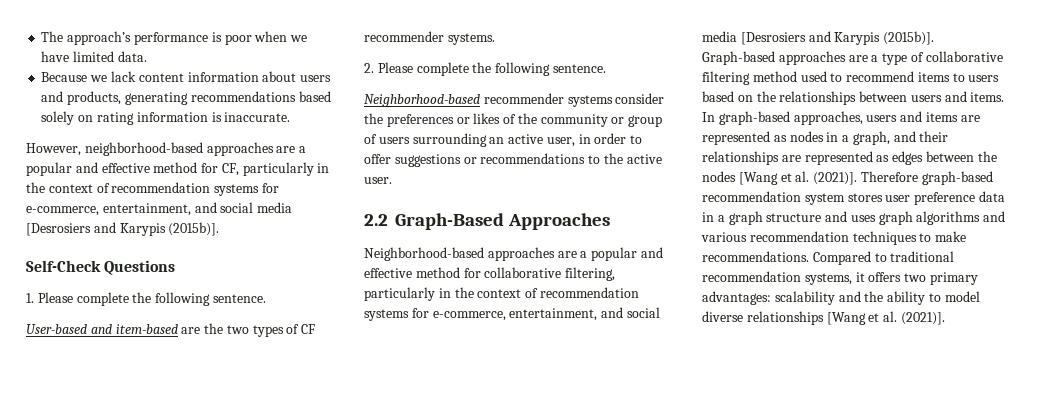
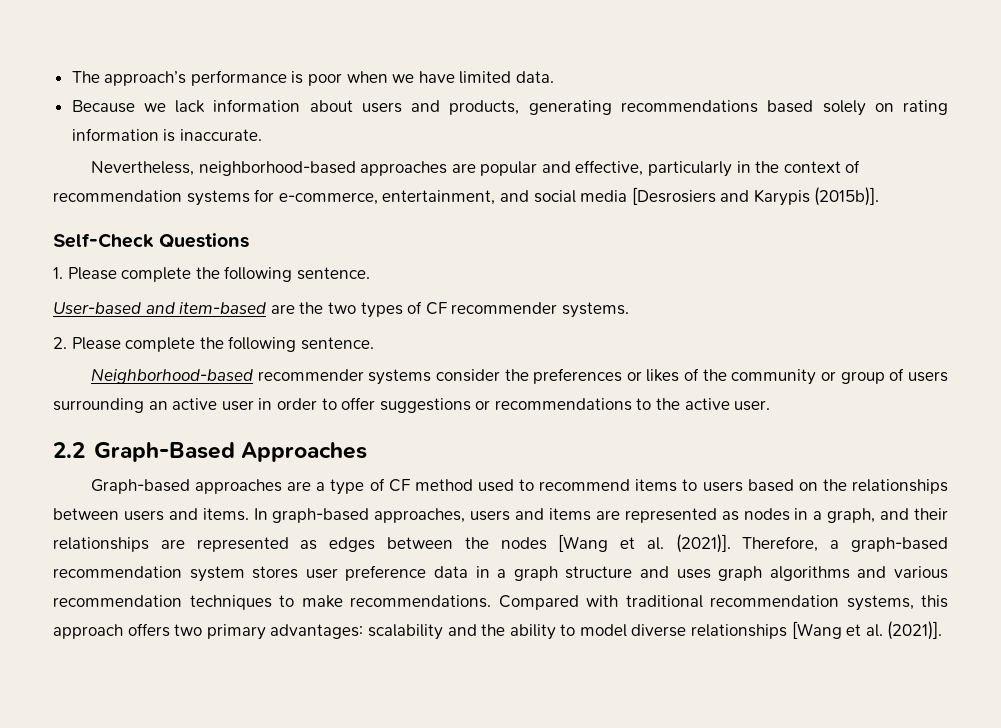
- Because we lack content information about users and products, generating recommendations based solely on rating information is inaccurate.
+ Because we lack information about users and products, generating recommendations based solely on rating information is inaccurate.
- However, neighborhood-based approaches are a popular and effective method for CF, particularly in the context of recommendation systems for e-commerce, entertainment, and social media [Desrosiers and Karypis (2015b)].
+ Nevertheless, neighborhood-based approaches are popular and effective, particularly in the context of recommendation systems for e-commerce, entertainment, and social media [Desrosiers and Karypis (2015b)].
- Neighborhood-based recommender systems consider the preferences or likes of the community or group of users surrounding an active user, in order to offer suggestions or recommendations to the active user.
+ Neighborhood-based recommender systems consider the preferences or likes of the community or group of users surrounding an active user in order to offer suggestions or recommendations to the active user.
- Neighborhood-based approaches are a popular and effective method for collaborative filtering, particularly in the context of recommendation systems for e-commerce, entertainment, and social media [Desrosiers and Karypis (2015b)]. Graph-based approaches are a type of collaborative filtering method used to recommend items to users based on the relationships between users and items.
+ Graph-based approaches are a type of CF method used to recommend items to users based on the relationships between users and items.
- Therefore graph-based recommendation system stores user preference data in a graph structure and uses graph algorithms and various recommendation techniques to make recommendations.
+ Therefore, a graph-based recommendation system stores user preference data in a graph structure and uses graph algorithms and various recommendation techniques to make recommendations.
- Compared to traditional recommendation systems, it offers two primary advantages: scalability and the ability to model diverse relationships [Wang et al. (2021)].
+ Compared with traditional recommendation systems, this approach offers two primary advantages: scalability and the ability to model diverse relationships [Wang et al. (2021)].

